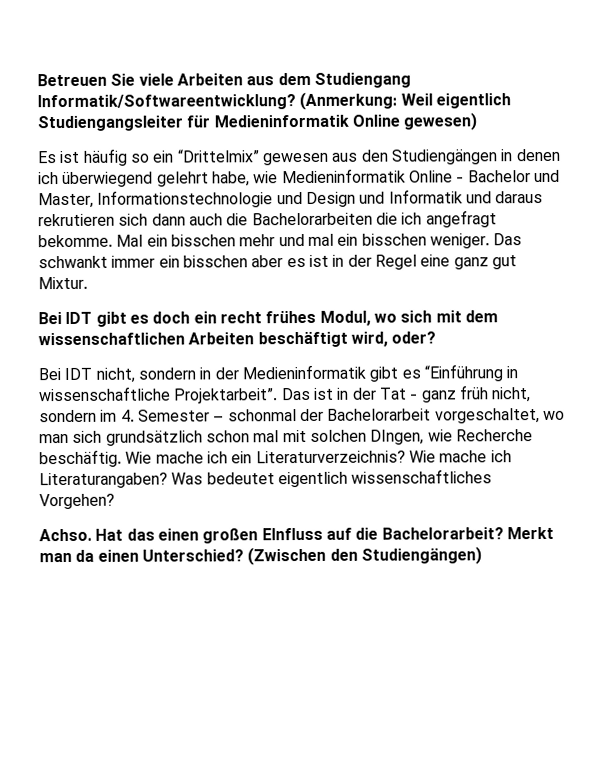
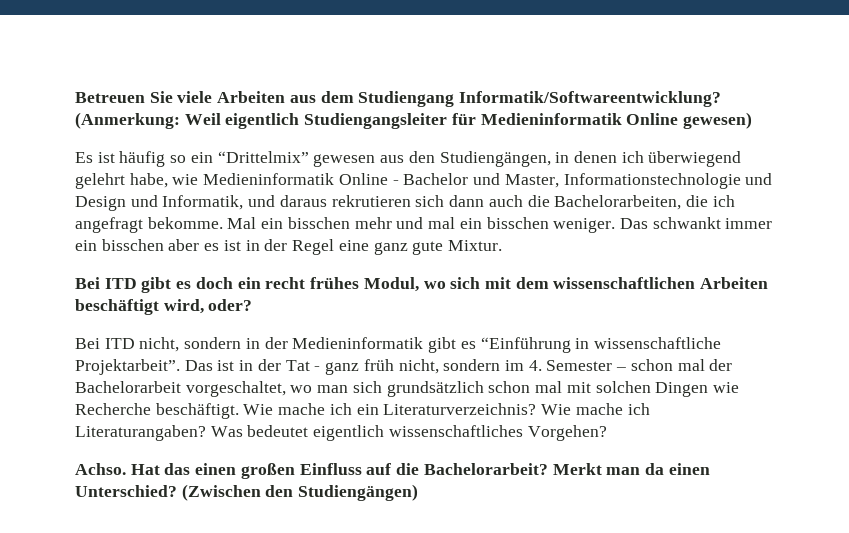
- Es ist häufig so ein “Drittelmix” gewesen aus den Studiengängen in denen ich überwiegend gelehrt habe, wie Medieninformatik Online - Bachelor und Master, Informationstechnologie und Design und Informatik und daraus rekrutieren sich dann auch die Bachelorarbeiten die ich angefragt bekomme.
+ Es ist häufig so ein “Drittelmix” gewesen aus den Studiengängen, in denen ich überwiegend gelehrt habe, wie Medieninformatik Online - Bachelor und Master, Informationstechnologie und Design und Informatik, und daraus rekrutieren sich dann auch die Bachelorarbeiten, die ich angefragt bekomme.
- Das schwankt immer ein bisschen aber es ist in der Regel eine ganz gut Mixtur.
+ Das schwankt immer ein bisschen aber es ist in der Regel eine ganz gute Mixtur.
- Bei IDT gibt es doch ein recht frühes Modul, wo sich mit dem wissenschaftlichen Arbeiten beschäftigt wird, oder?
+ Bei ITD gibt es doch ein recht frühes Modul, wo sich mit dem wissenschaftlichen Arbeiten beschäftigt wird, oder?
- Bei IDT nicht, sondern in der Medieninformatik gibt es “Einführung in wissenschaftliche Projektarbeit”.
+ Bei ITD nicht, sondern in der Medieninformatik gibt es “Einführung in wissenschaftliche Projektarbeit”.
- Das ist in der Tat - ganz früh nicht, sondern im 4. Semester – schonmal der Bachelorarbeit vorgeschaltet, wo man sich grundsätzlich schon mal mit solchen DIngen, wie Recherche beschäftig.
+ Das ist in der Tat - ganz früh nicht, sondern im 4. Semester – schon mal der Bachelorarbeit vorgeschaltet, wo man sich grundsätzlich schon mal mit solchen Dingen wie Recherche beschäftigt.
- Hat das einen großen EInfluss auf die Bachelorarbeit?
+ Hat das einen großen Einfluss auf die Bachelorarbeit?

